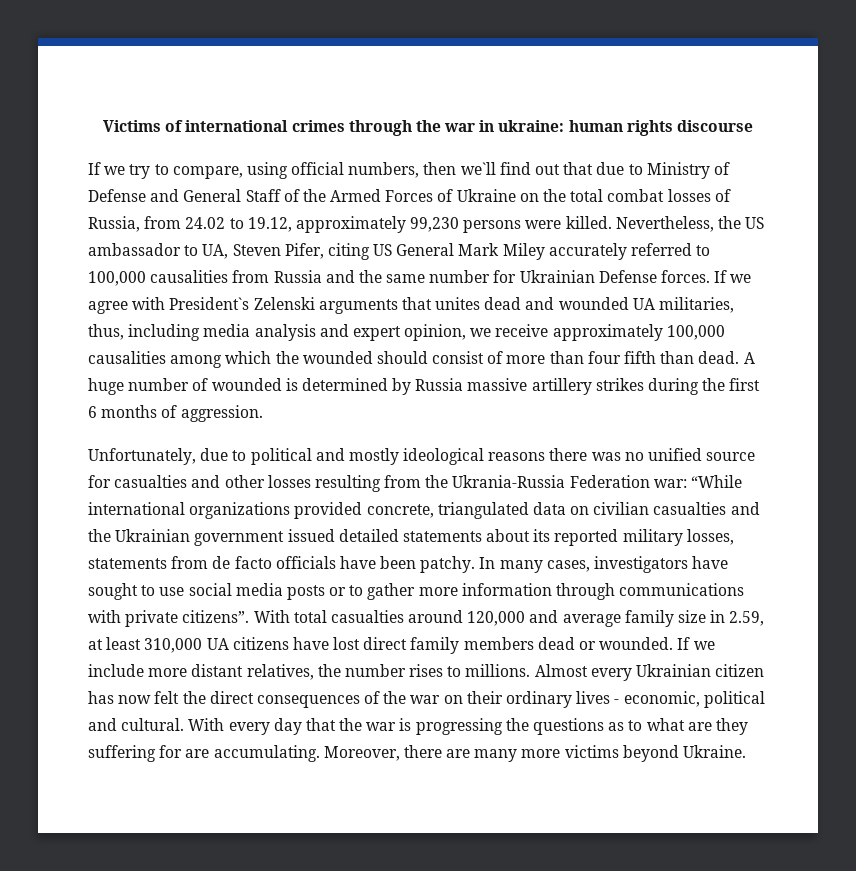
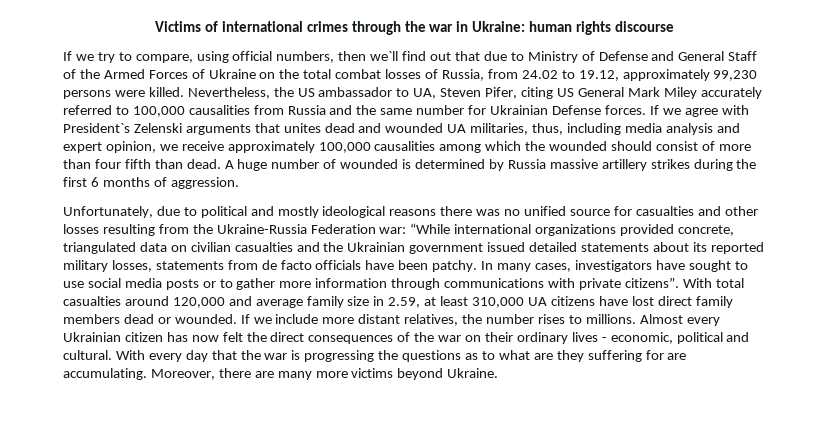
- Victims of international crimes through the war in ukraine: human rights discourse
+ Victims of international crimes through the war in Ukraine: human rights discourse
- Unfortunately, due to political and mostly ideological reasons there was no unified source for casualties and other losses resulting from the Ukrania-Russia Federation war: “While international organizations provided concrete, triangulated data on civilian casualties and the Ukrainian government issued detailed statements about its reported military losses, statements from de facto officials have been patchy.
+ Unfortunately, due to political and mostly ideological reasons there was no unified source for casualties and other losses resulting from the Ukraine-Russia Federation war: “While international organizations provided concrete, triangulated data on civilian casualties and the Ukrainian government issued detailed statements about its reported military losses, statements from de facto officials have been patchy.

